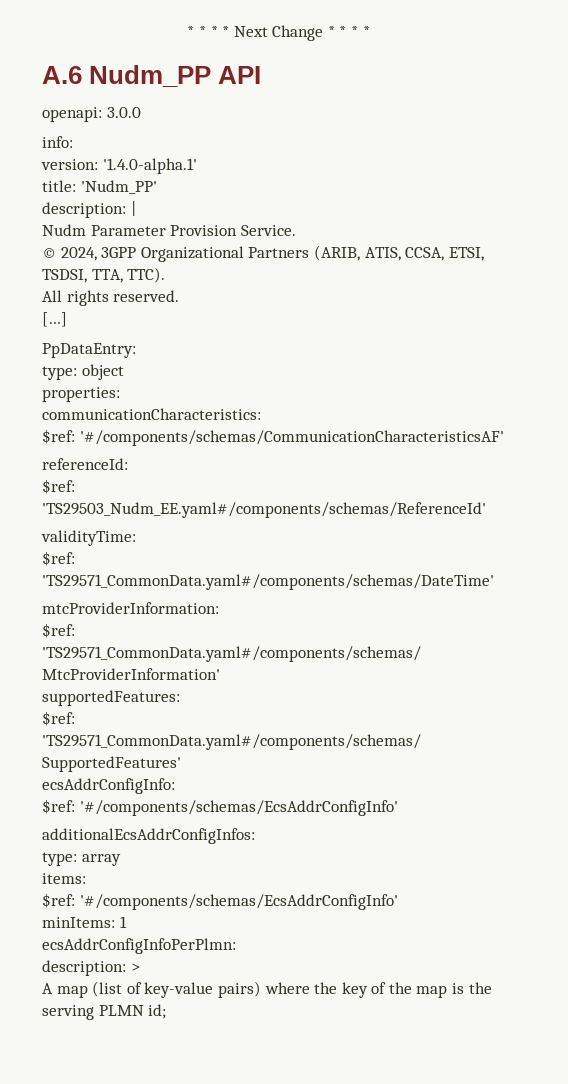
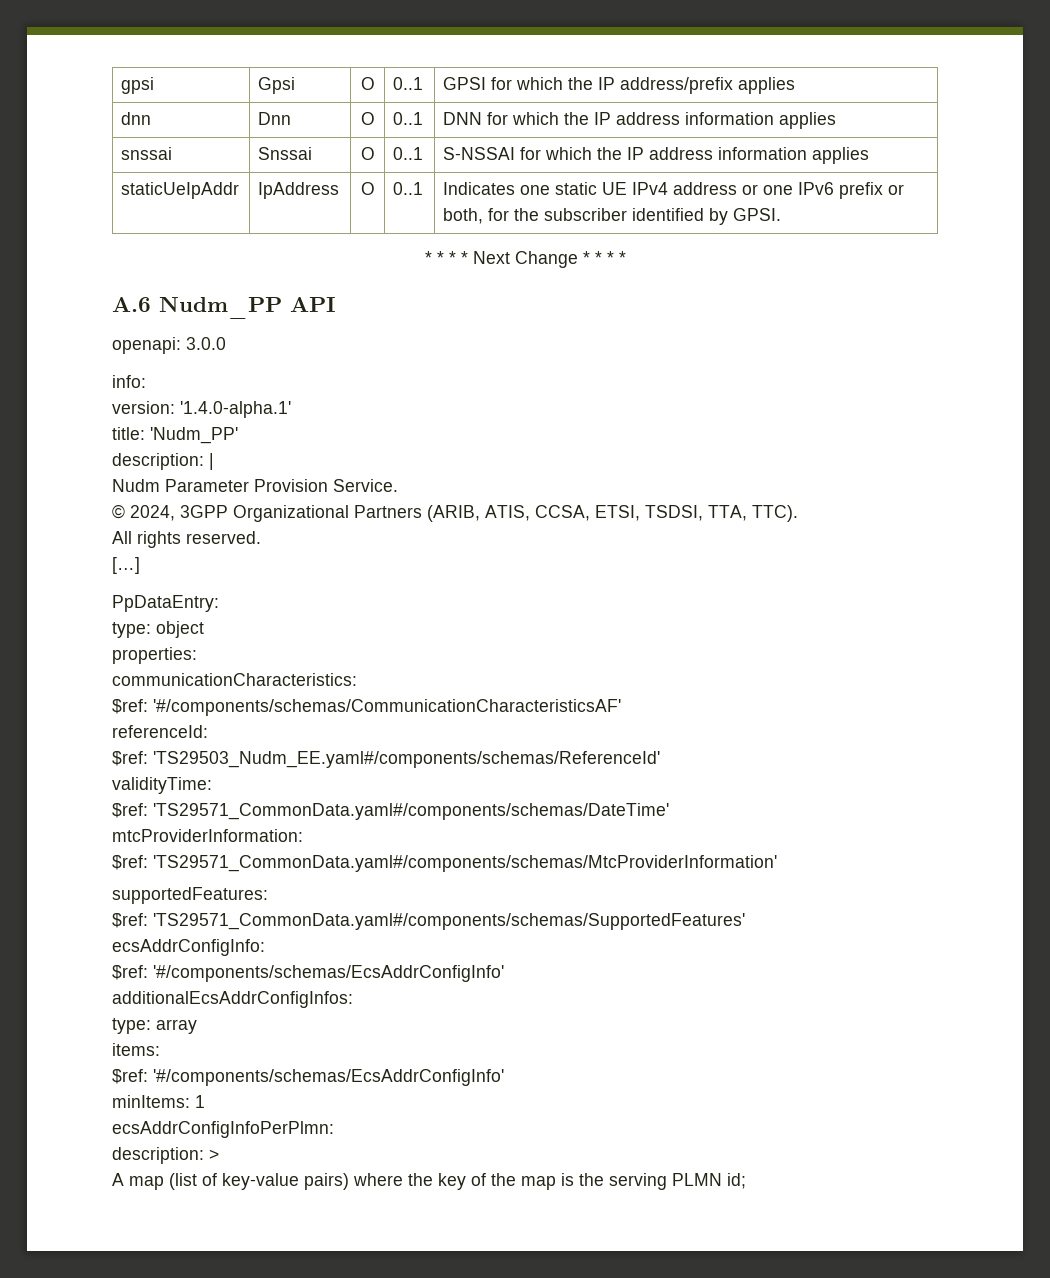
+ gpsi | Gpsi | O | 0..1 | GPSI for which the IP address/prefix applies
+ dnn | Dnn | O | 0..1 | DNN for which the IP address information applies
+ snssai | Snssai | O | 0..1 | S-NSSAI for which the IP address information applies
+ staticUeIpAddr | IpAddress | O | 0..1 | Indicates one static UE IPv4 address or one IPv6 prefix or both, for the subscriber identified by GPSI.

